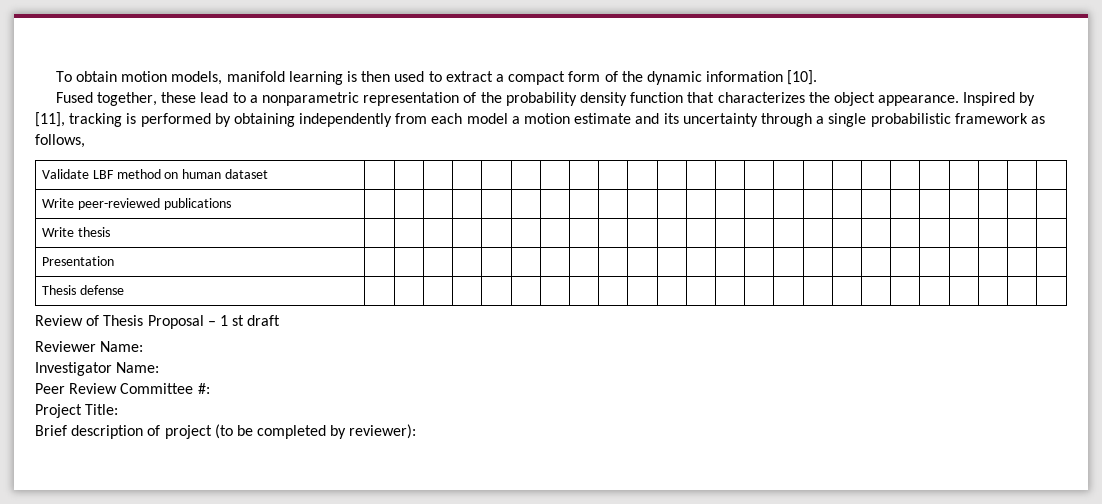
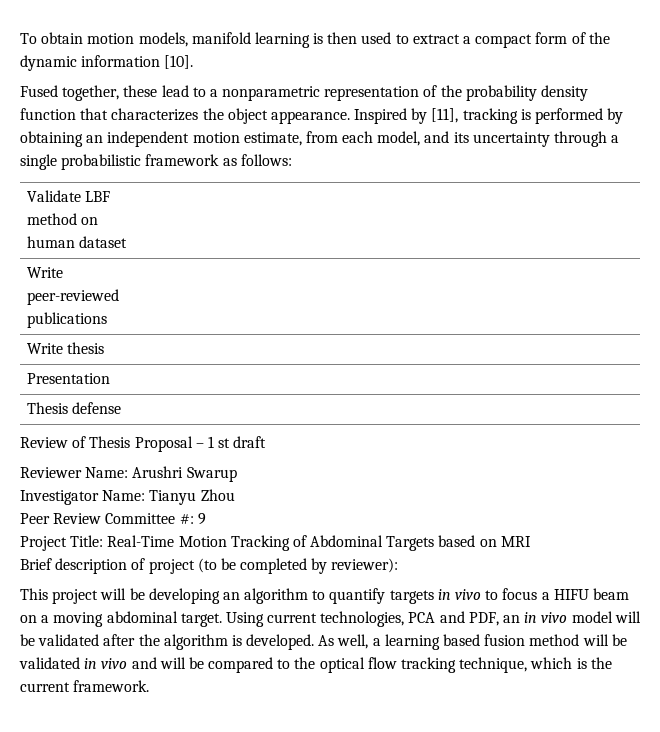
- Inspired by [11], tracking is performed by obtaining independently from each model a motion estimate and its uncertainty through a single probabilistic framework as follows,
+ Inspired by [11], tracking is performed by obtaining an independent motion estimate, from each model, and its uncertainty through a single probabilistic framework as follows:
- Reviewer Name:
+ Reviewer Name: Arushri Swarup
- Investigator Name:
+ Investigator Name: Tianyu Zhou
- Peer Review Committee #:
+ Peer Review Committee #: 9
- Project Title:
+ Project Title: Real-Time Motion Tracking of Abdominal Targets based on MRI
+ This project will be developing an algorithm to quantify targets in vivo to focus a HIFU beam on a moving abdominal target. Using current technologies, PCA and PDF, an in vivo model will be validated after the algorithm is developed. As well, a learning based fusion method will be validated in vivo and will be compared to the optical flow tracking technique, which is the current framework.

